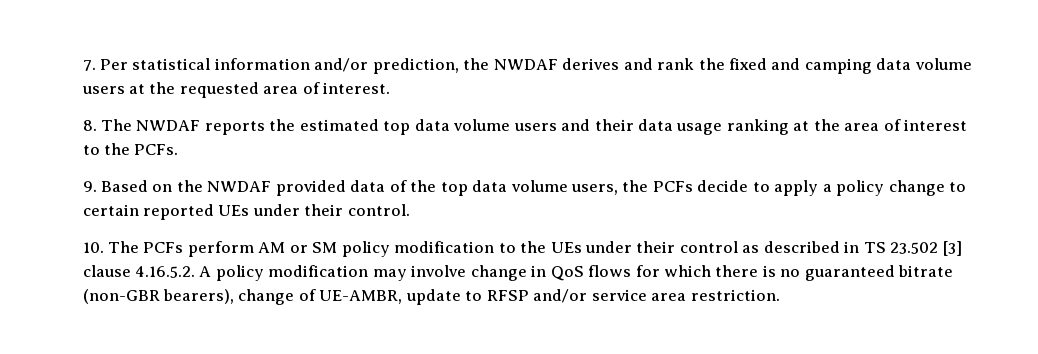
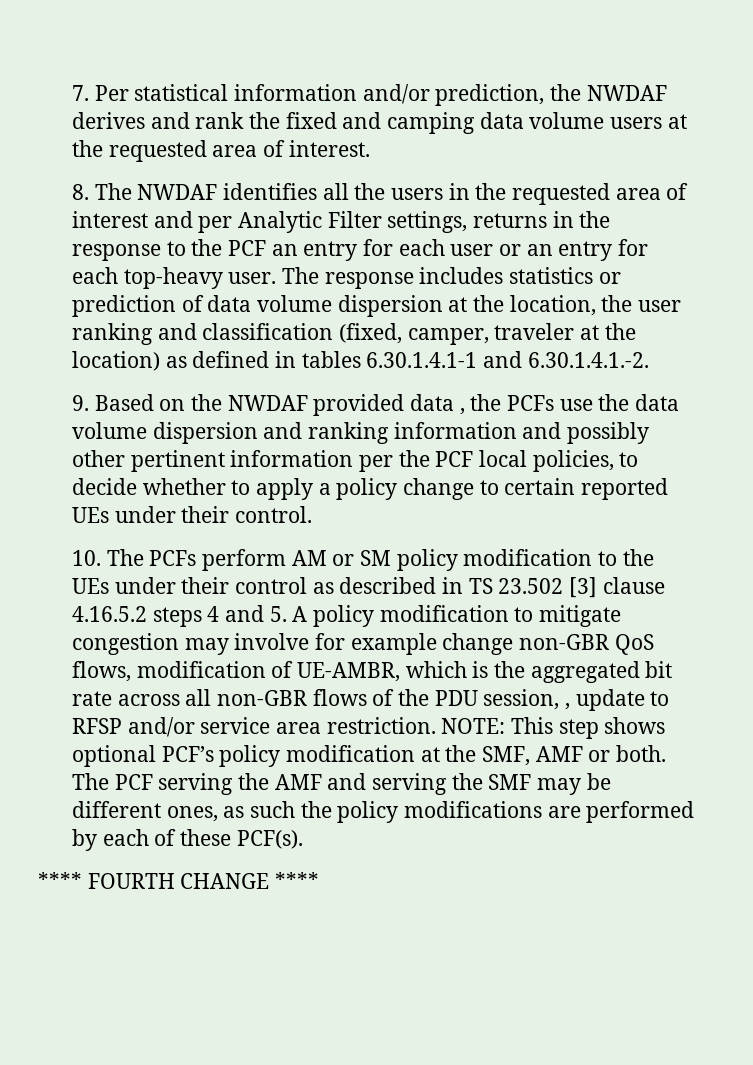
- 8. The NWDAF reports the estimated top data volume users and their data usage ranking at the area of interest to the PCFs.
+ 8. The NWDAF identifies all the users in the requested area of interest and per Analytic Filter settings, returns in the response to the PCF an entry for each user or an entry for each top-heavy user. The response includes statistics or prediction of data volume dispersion at the location, the user ranking and classification (fixed, camper, traveler at the location) as defined in tables 6.30.1.4.1-1 and 6.30.1.4.1.-2.
- 9. Based on the NWDAF provided data of the top data volume users, the PCFs decide to apply a policy change to certain reported UEs under their control.
+ 9. Based on the NWDAF provided data , the PCFs use the data volume dispersion and ranking information and possibly other pertinent information per the PCF local policies, to decide whether to apply a policy change to certain reported UEs under their control.
- 10. The PCFs perform AM or SM policy modification to the UEs under their control as described in TS 23.502 [3] clause 4.16.5.2. A policy modification may involve change in QoS flows for which there is no guaranteed bitrate (non-GBR bearers), change of UE-AMBR, update to RFSP and/or service area restriction.
+ 10. The PCFs perform AM or SM policy modification to the UEs under their control as described in TS 23.502 [3] clause 4.16.5.2 steps 4 and 5. A policy modification to mitigate congestion may involve for example change non-GBR QoS flows, modification of UE-AMBR, which is the aggregated bit rate across all non-GBR flows of the PDU session, , update to RFSP and/or service area restriction.
+ NOTE: This step shows optional PCF’s policy modification at the SMF, AMF or both. The PCF serving the AMF and serving the SMF may be different ones, as such the policy modifications are performed by each of these PCF(s).
+ **** FOURTH CHANGE ****

